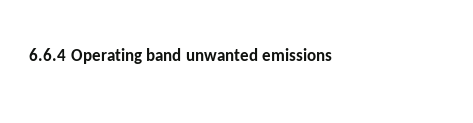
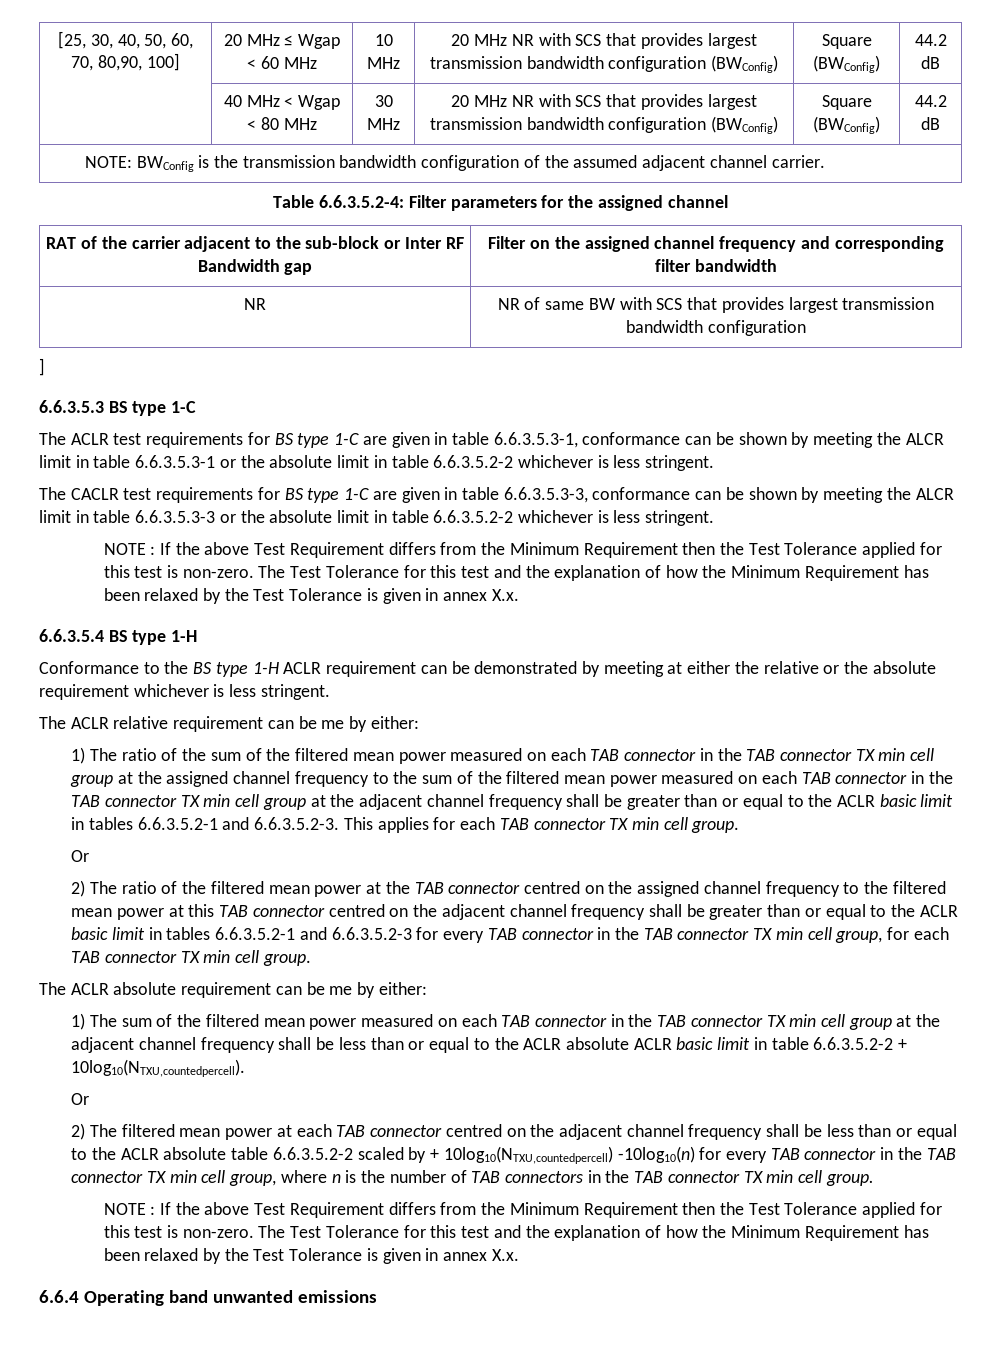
+ [25, 30, 40, 50, 60, 70, 80,90, 100] | 20 MHz ≤ Wgap < 60 MHz | 10 MHz | 20 MHz NR with SCS that provides largest transmission bandwidth configuration (BWConfig) | Square (BWConfig) | 44.2 dB
+ | 40 MHz < Wgap < 80 MHz | 30 MHz | 20 MHz NR with SCS that provides largest transmission bandwidth configuration (BWConfig) | Square (BWConfig) | 44.2 dB
+ NOTE: BWConfig is the transmission bandwidth configuration of the assumed adjacent channel carrier.
+ Table 6.6.3.5.2-4: Filter parameters for the assigned channel
+ RAT of the carrier adjacent to the sub-block or Inter RF Bandwidth gap | Filter on the assigned channel frequency and corresponding filter bandwidth
+ NR | NR of same BW with SCS that provides largest transmission bandwidth configuration
+ ]
+ 6.6.3.5.3 BS type 1-C
+ The ACLR test requirements for BS type 1-C are given in table 6.6.3.5.3-1, conformance can be shown by meeting the ALCR limit in table 6.6.3.5.3-1 or the absolute limit in table 6.6.3.5.2-2 whichever is less stringent.
+ The CACLR test requirements for BS type 1-C are given in table 6.6.3.5.3-3, conformance can be shown by meeting the ALCR limit in table 6.6.3.5.3-3 or the absolute limit in table 6.6.3.5.2-2 whichever is less stringent.
+ NOTE : If the above Test Requirement differs from the Minimum Requirement then the Test Tolerance applied for this test is non-zero. The Test Tolerance for this test and the explanation of how the Minimum Requirement has been relaxed by the Test Tolerance is given in annex X.x.
+ 6.6.3.5.4 BS type 1-H
+ Conformance to the BS type 1-H ACLR requirement can be demonstrated by meeting at either the relative or the absolute requirement whichever is less stringent.
+ The ACLR relative requirement can be me by either:
+ 1) The ratio of the sum of the filtered mean power measured on each TAB connector in the TAB connector TX min cell group at the assigned channel frequency to the sum of the filtered mean power measured on each TAB connector in the TAB connector TX min cell group at the adjacent channel frequency shall be greater than or equal to the ACLR basic limit in tables 6.6.3.5.2-1 and 6.6.3.5.2-3. This applies for each TAB connector TX min cell group.
+ Or
+ 2) The ratio of the filtered mean power at the TAB connector centred on the assigned channel frequency to the filtered mean power at this TAB connector centred on the adjacent channel frequency shall be greater than or equal to the ACLR basic limit in tables 6.6.3.5.2-1 and 6.6.3.5.2-3 for every TAB connector in the TAB connector TX min cell group, for each TAB connector TX min cell group.
+ The ACLR absolute requirement can be me by either:
+ 1) The sum of the filtered mean power measured on each TAB connector in the TAB connector TX min cell group at the adjacent channel frequency shall be less than or equal to the ACLR absolute ACLR basic limit in table 6.6.3.5.2-2 + 10log10(NTXU,countedpercell).
+ Or
+ 2) The filtered mean power at each TAB connector centred on the adjacent channel frequency shall be less than or equal to the ACLR absolute table 6.6.3.5.2-2 scaled by + 10log10(NTXU,countedpercell) -10log10(n) for every TAB connector in the TAB connector TX min cell group, where n is the number of TAB connectors in the TAB connector TX min cell group.
+ NOTE : If the above Test Requirement differs from the Minimum Requirement then the Test Tolerance applied for this test is non-zero. The Test Tolerance for this test and the explanation of how the Minimum Requirement has been relaxed by the Test Tolerance is given in annex X.x.

